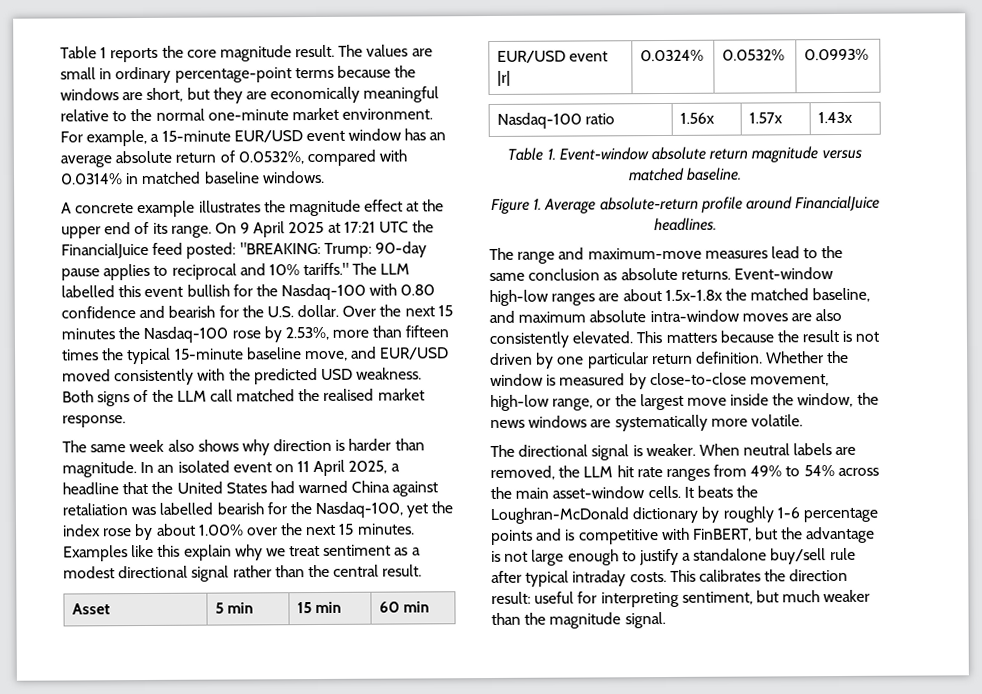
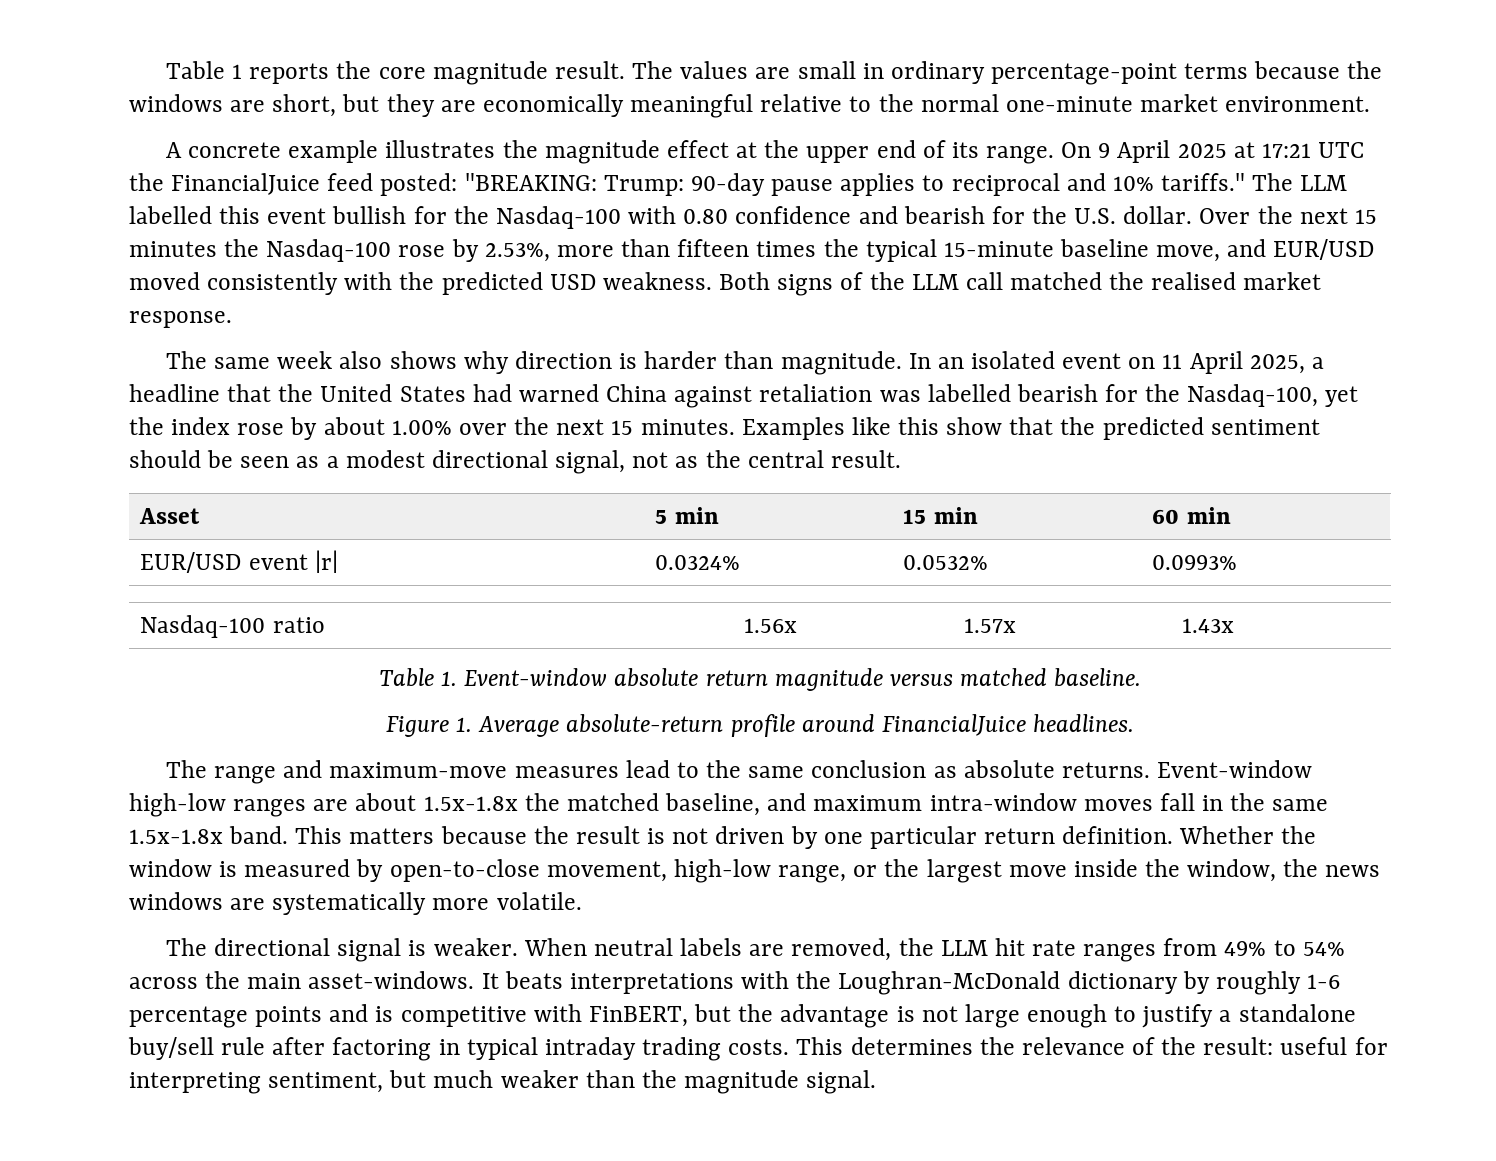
- For example, a 15-minute EUR/USD event window has an average absolute return of 0.0532%, compared with 0.0314% in matched baseline windows.
- Examples like this explain why we treat sentiment as a modest directional signal rather than the central result.
+ Examples like this show that the predicted sentiment should be seen as a modest directional signal, not as the central result.
- Event-window high-low ranges are about 1.5x-1.8x the matched baseline, and maximum absolute intra-window moves are also consistently elevated.
+ Event-window high-low ranges are about 1.5x-1.8x the matched baseline, and maximum intra-window moves fall in the same 1.5x-1.8x band.
- Whether the window is measured by close-to-close movement, high-low range, or the largest move inside the window, the news windows are systematically more volatile.
+ Whether the window is measured by open-to-close movement, high-low range, or the largest move inside the window, the news windows are systematically more volatile.
- When neutral labels are removed, the LLM hit rate ranges from 49% to 54% across the main asset-window cells. It beats the Loughran-McDonald dictionary by roughly 1-6 percentage points and is competitive with FinBERT, but the advantage is not large enough to justify a standalone buy/sell rule after typical intraday costs.
+ When neutral labels are removed, the LLM hit rate ranges from 49% to 54% across the main asset-windows. It beats interpretations with the Loughran-McDonald dictionary by roughly 1-6 percentage points and is competitive with FinBERT, but the advantage is not large enough to justify a standalone buy/sell rule after factoring in typical intraday trading costs.
- This calibrates the direction result: useful for interpreting sentiment, but much weaker than the magnitude signal.
+ This determines the relevance of the result: useful for interpreting sentiment, but much weaker than the magnitude signal.

